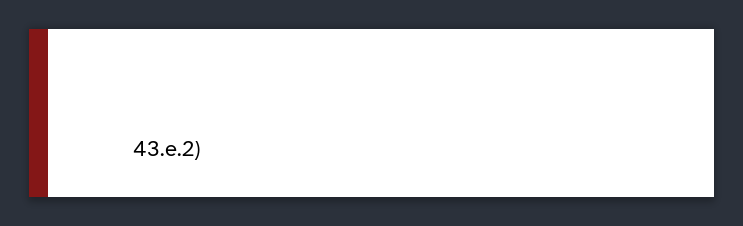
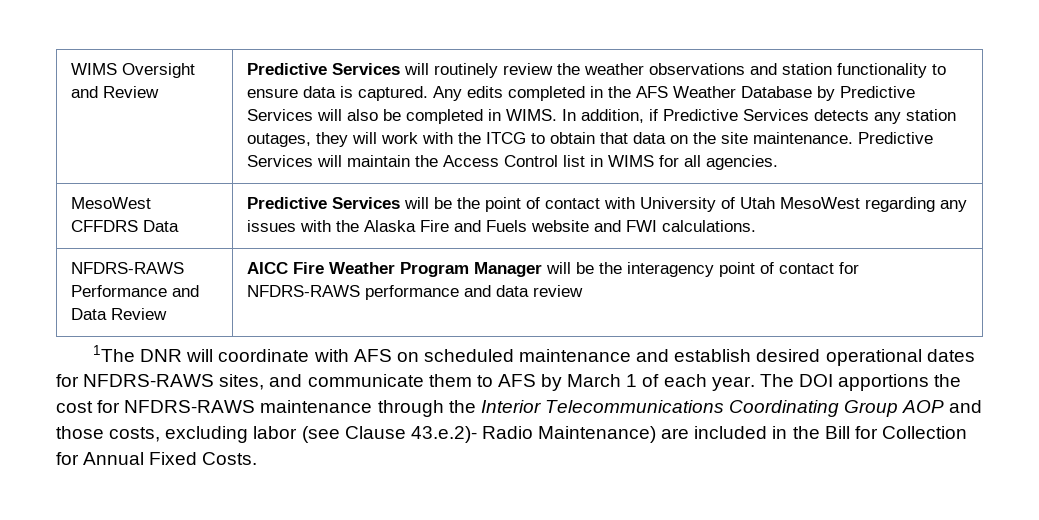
- 43.e.2)
+ WIMS Oversight and Review | Predictive Services will routinely review the weather observations and station functionality to ensure data is captured. Any edits completed in the AFS Weather Database by Predictive Services will also be completed in WIMS. In addition, if Predictive Services detects any station outages, they will work with the ITCG to obtain that data on the site maintenance. Predictive Services will maintain the Access Control list in WIMS for all agencies.
+ MesoWest CFFDRS Data | Predictive Services will be the point of contact with University of Utah MesoWest regarding any issues with the Alaska Fire and Fuels website and FWI calculations.
+ NFDRS-RAWS Performance and Data Review | AICC Fire Weather Program Manager will be the interagency point of contact for NFDRS-RAWS performance and data review
+ 1The DNR will coordinate with AFS on scheduled maintenance and establish desired operational dates for NFDRS-RAWS sites, and communicate them to AFS by March 1 of each year. The DOI apportions the cost for NFDRS-RAWS maintenance through the Interior Telecommunications Coordinating Group AOP and those costs, excluding labor (see Clause 43.e.2)- Radio Maintenance) are included in the Bill for Collection for Annual Fixed Costs.

